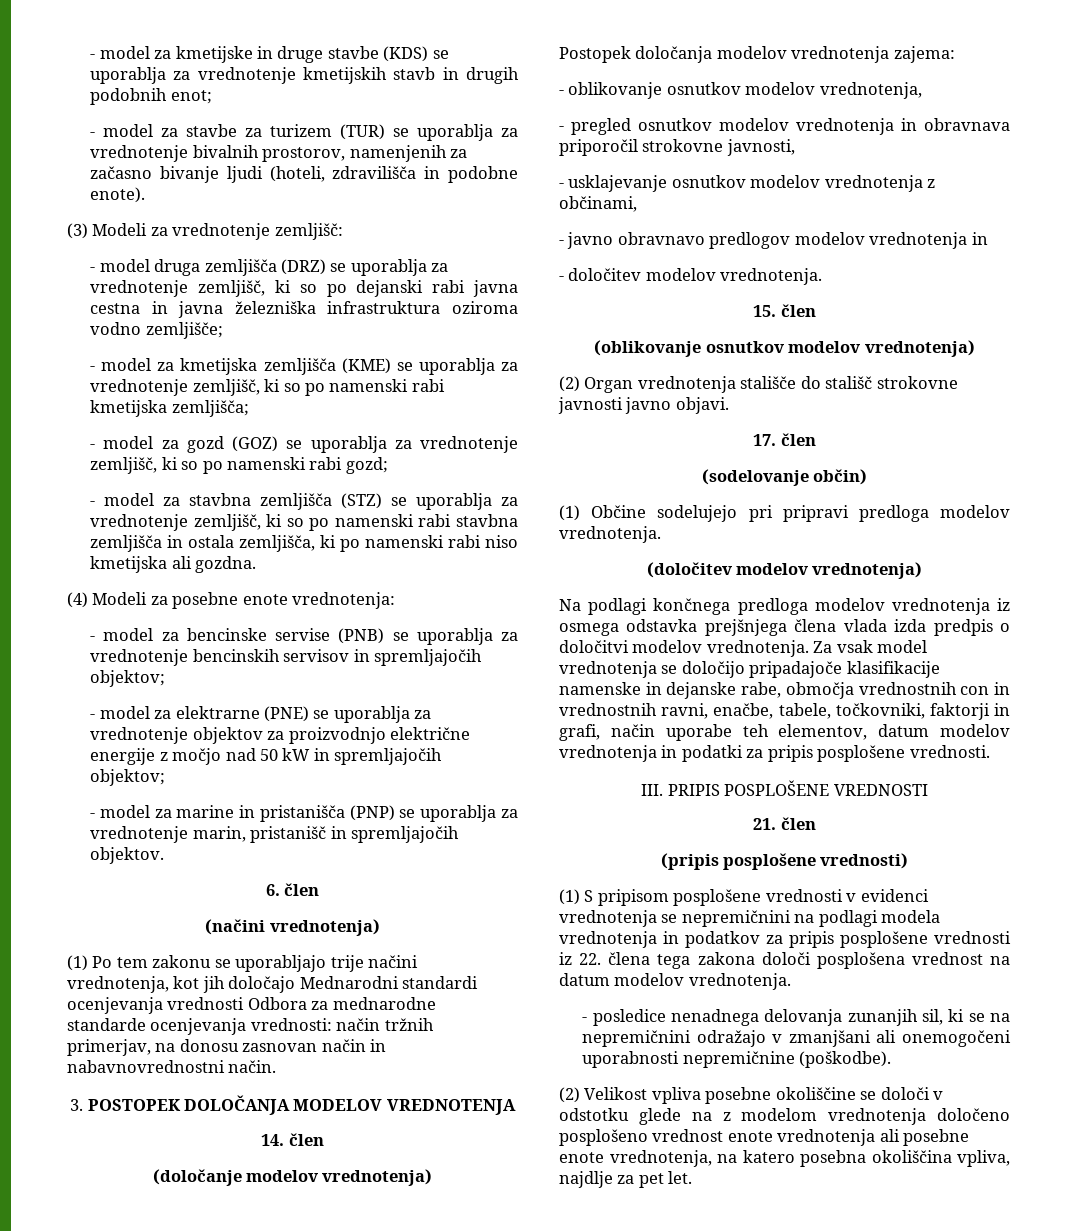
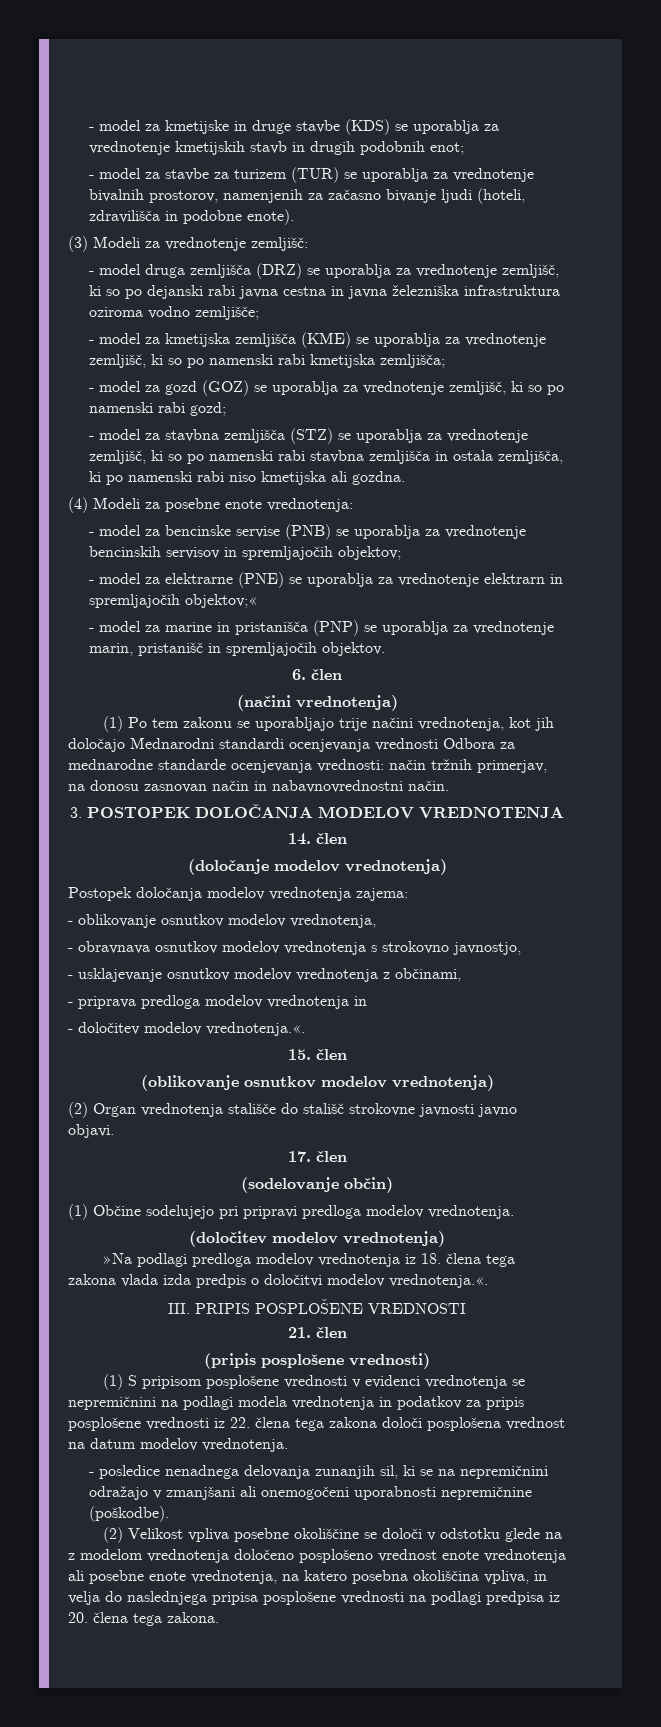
- - model za elektrarne (PNE) se uporablja za vrednotenje objektov za proizvodnjo električne energije z močjo nad 50 kW in spremljajočih objektov;
+ - model za elektrarne (PNE) se uporablja za vrednotenje elektrarn in spremljajočih objektov;«
- - pregled osnutkov modelov vrednotenja in obravnava priporočil strokovne javnosti,
+ - obravnava osnutkov modelov vrednotenja s strokovno javnostjo,
- - javno obravnavo predlogov modelov vrednotenja in
+ - priprava predloga modelov vrednotenja in
- - določitev modelov vrednotenja.
+ - določitev modelov vrednotenja.«.
- Na podlagi končnega predloga modelov vrednotenja iz osmega odstavka prejšnjega člena vlada izda predpis o določitvi modelov vrednotenja. Za vsak model vrednotenja se določijo pripadajoče klasifikacije namenske in dejanske rabe, območja vrednostnih con in vrednostnih ravni, enačbe, tabele, točkovniki, faktorji in grafi, način uporabe teh elementov, datum modelov vrednotenja in podatki za pripis posplošene vrednosti.
+ »Na podlagi predloga modelov vrednotenja iz 18. člena tega zakona vlada izda predpis o določitvi modelov vrednotenja.«.
- (2) Velikost vpliva posebne okoliščine se določi v odstotku glede na z modelom vrednotenja določeno posplošeno vrednost enote vrednotenja ali posebne enote vrednotenja, na katero posebna okoliščina vpliva, najdlje za pet let.
+ (2) Velikost vpliva posebne okoliščine se določi v odstotku glede na z modelom vrednotenja določeno posplošeno vrednost enote vrednotenja ali posebne enote vrednotenja, na katero posebna okoliščina vpliva, in velja do naslednjega pripisa posplošene vrednosti na podlagi predpisa iz 20. člena tega zakona.

